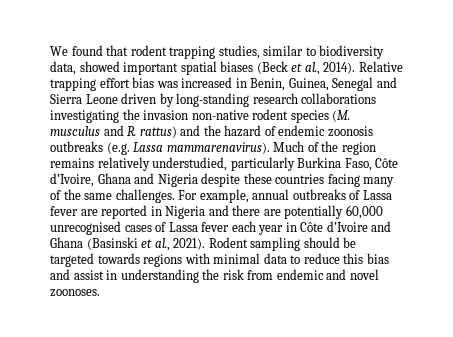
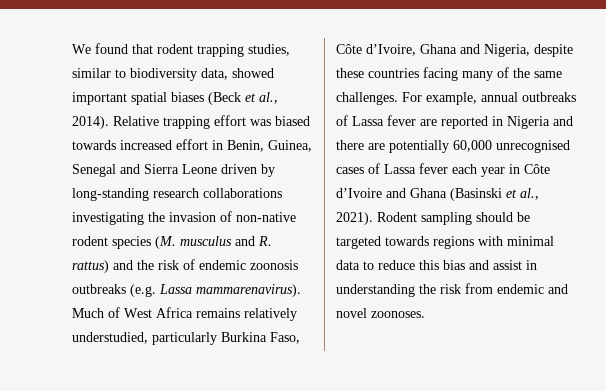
- Relative trapping effort bias was increased in Benin, Guinea, Senegal and Sierra Leone driven by long-standing research collaborations investigating the invasion non-native rodent species (M. musculus and R. rattus) and the hazard of endemic zoonosis outbreaks (e.g. Lassa mammarenavirus).
+ Relative trapping effort was biased towards increased effort in Benin, Guinea, Senegal and Sierra Leone driven by long-standing research collaborations investigating the invasion of non-native rodent species (M. musculus and R. rattus) and the risk of endemic zoonosis outbreaks (e.g. Lassa mammarenavirus).
- Much of the region remains relatively understudied, particularly Burkina Faso, Côte d’Ivoire, Ghana and Nigeria despite these countries facing many of the same challenges.
+ Much of West Africa remains relatively understudied, particularly Burkina Faso, Côte d’Ivoire, Ghana and Nigeria, despite these countries facing many of the same challenges.

